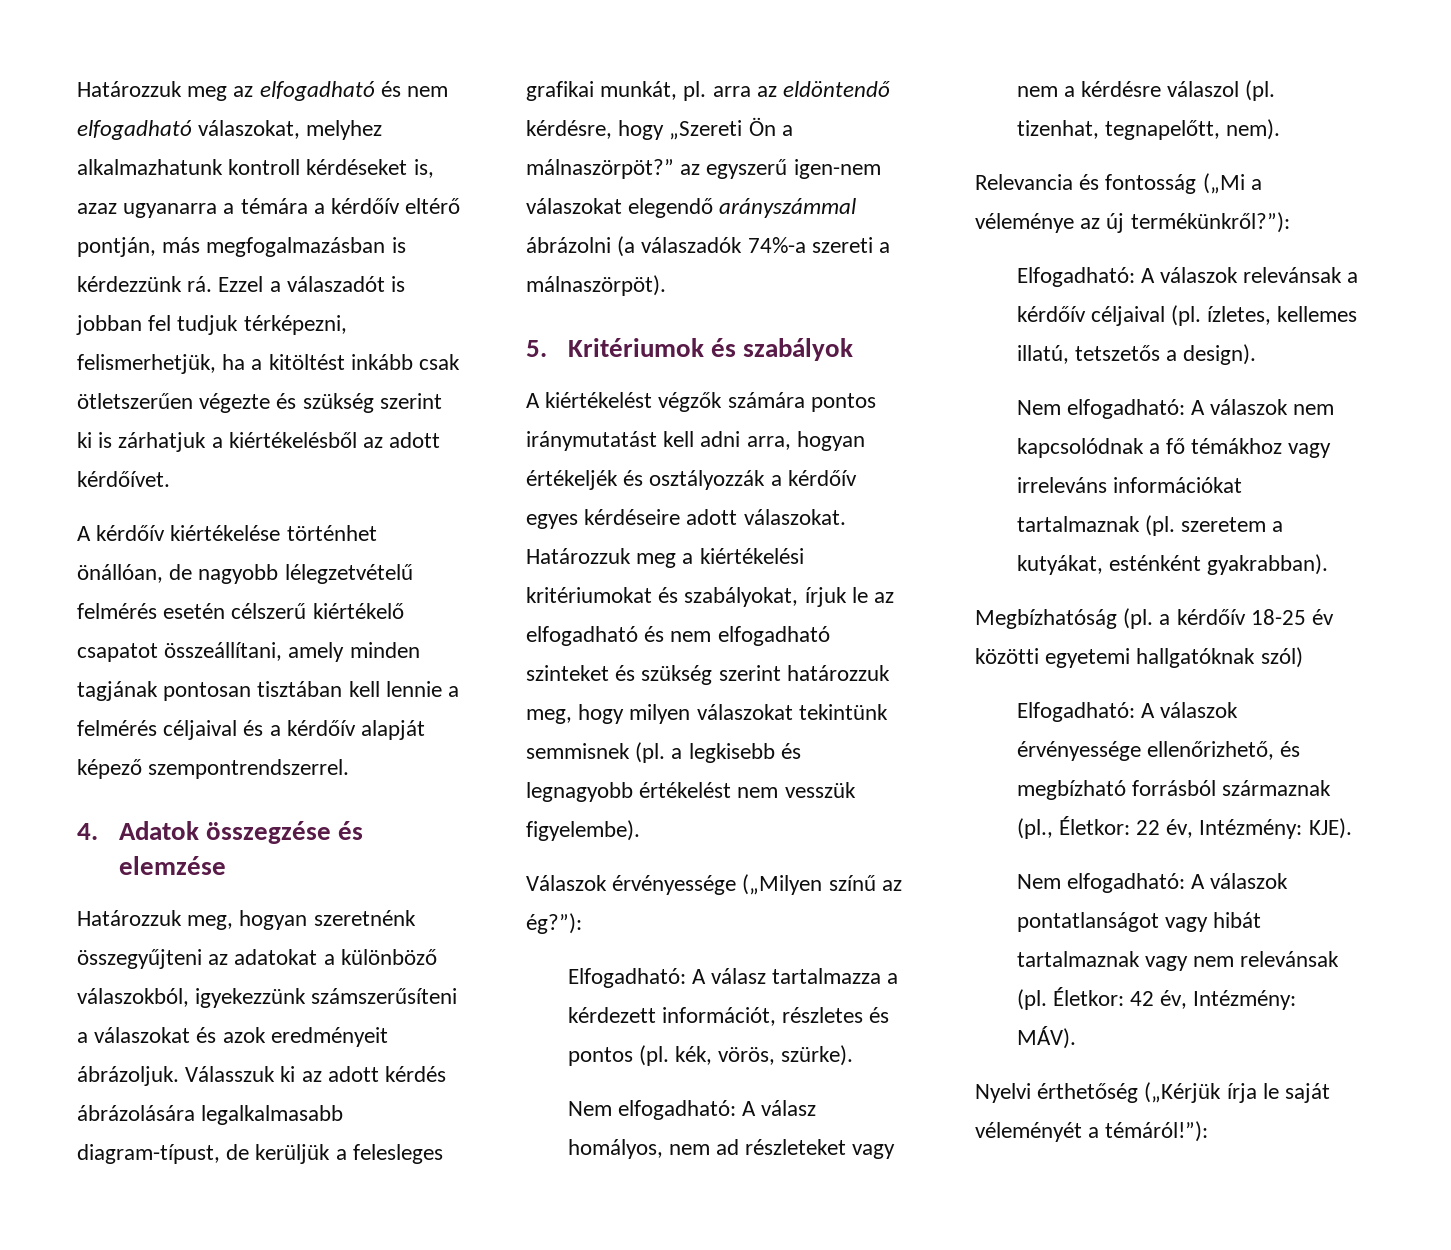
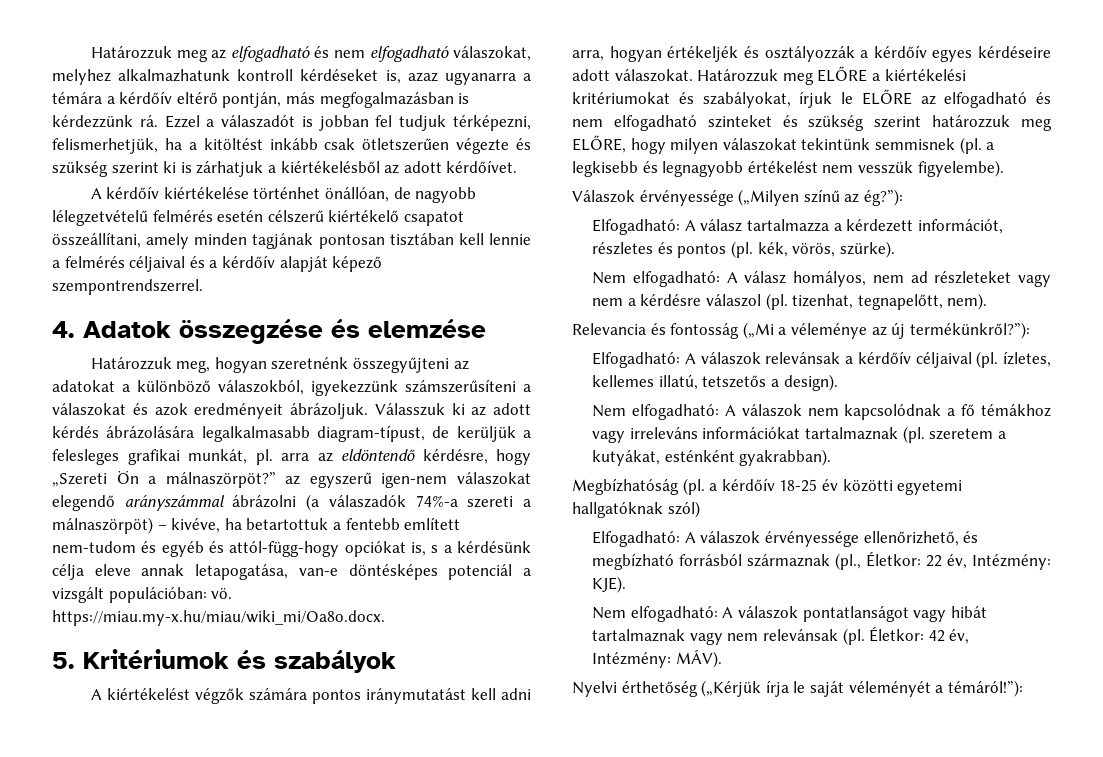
- Válasszuk ki az adott kérdés ábrázolására legalkalmasabb diagram-típust, de kerüljük a felesleges grafikai munkát, pl. arra az eldöntendő kérdésre, hogy „Szereti Ön a málnaszörpöt?” az egyszerű igen-nem válaszokat elegendő arányszámmal ábrázolni (a válaszadók 74%-a szereti a málnaszörpöt).
+ Válasszuk ki az adott kérdés ábrázolására legalkalmasabb diagram-típust, de kerüljük a felesleges grafikai munkát, pl. arra az eldöntendő kérdésre, hogy „Szereti Ön a málnaszörpöt?” az egyszerű igen-nem válaszokat elegendő arányszámmal ábrázolni (a válaszadók 74%-a szereti a málnaszörpöt) – kivéve, ha betartottuk a fentebb említett nem-tudom és egyéb és attól-függ-hogy opciókat is, s a kérdésünk célja eleve annak letapogatása, van-e döntésképes potenciál a vizsgált populációban: vö. https://miau.my-x.hu/miau/wiki_mi/Oa8o.docx.
- Határozzuk meg a kiértékelési kritériumokat és szabályokat, írjuk le az elfogadható és nem elfogadható szinteket és szükség szerint határozzuk meg, hogy milyen válaszokat tekintünk semmisnek (pl. a legkisebb és legnagyobb értékelést nem vesszük figyelembe).
+ Határozzuk meg ELŐRE a kiértékelési kritériumokat és szabályokat, írjuk le ELŐRE az elfogadható és nem elfogadható szinteket és szükség szerint határozzuk meg ELŐRE, hogy milyen válaszokat tekintünk semmisnek (pl. a legkisebb és legnagyobb értékelést nem vesszük figyelembe).

